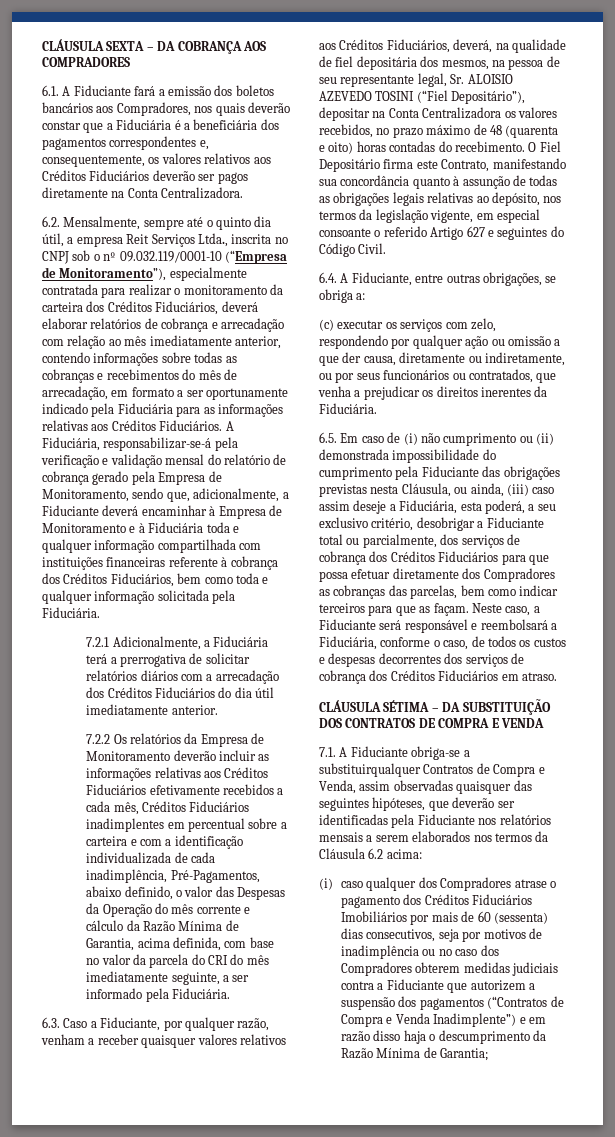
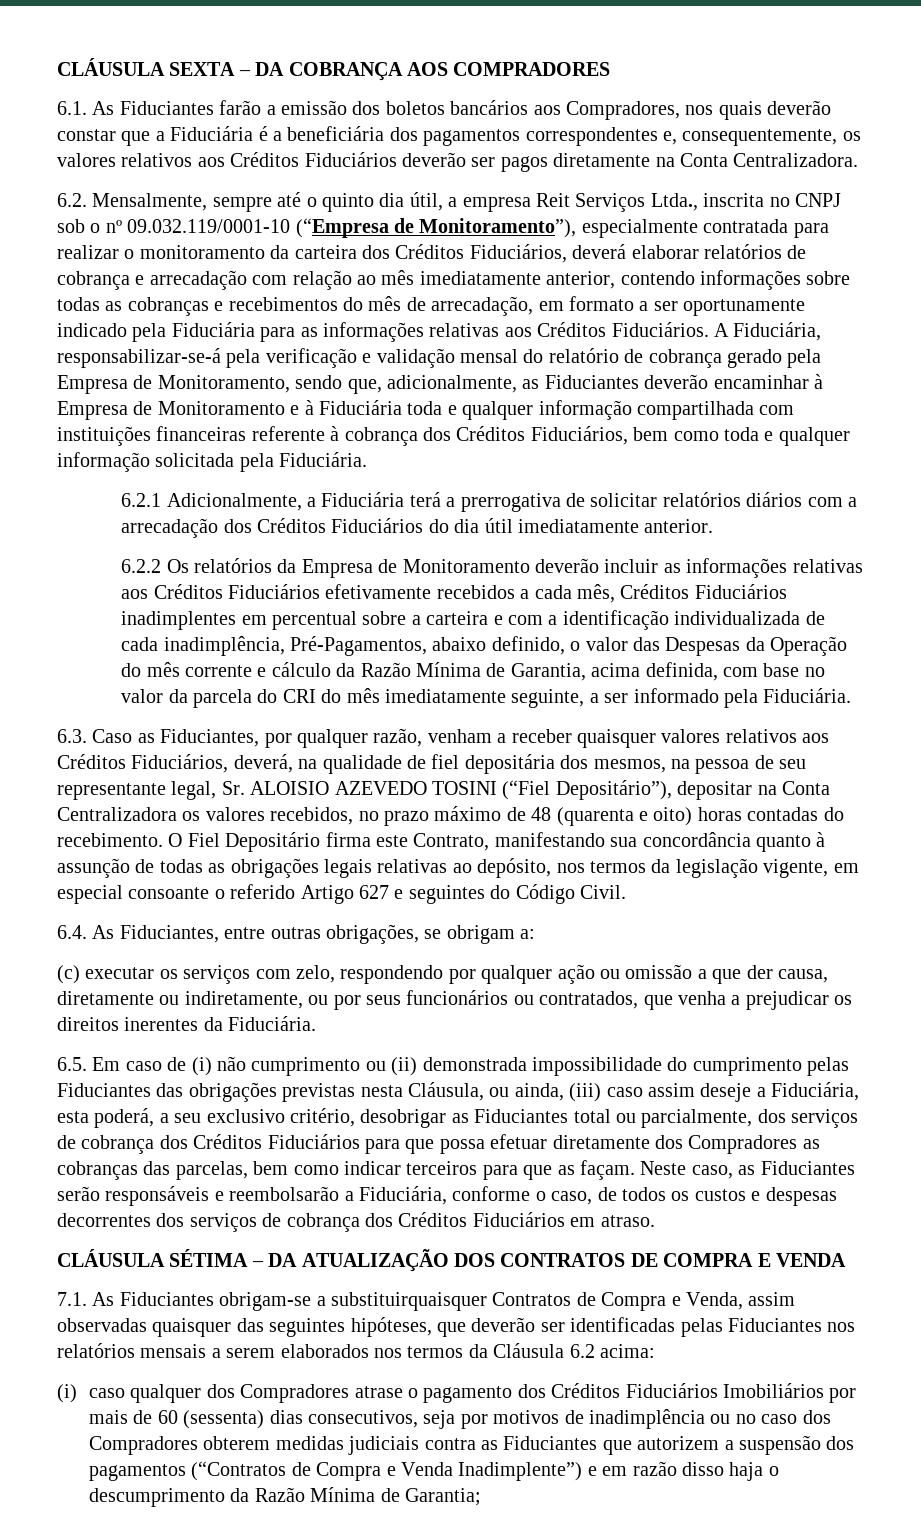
- 6.1. A Fiduciante fará a emissão dos boletos bancários aos Compradores, nos quais deverão constar que a Fiduciária é a beneficiária dos pagamentos correspondentes e, consequentemente, os valores relativos aos Créditos Fiduciários deverão ser pagos diretamente na Conta Centralizadora.
+ 6.1. As Fiduciantes farão a emissão dos boletos bancários aos Compradores, nos quais deverão constar que a Fiduciária é a beneficiária dos pagamentos correspondentes e, consequentemente, os valores relativos aos Créditos Fiduciários deverão ser pagos diretamente na Conta Centralizadora.
- A Fiduciária, responsabilizar-se-á pela verificação e validação mensal do relatório de cobrança gerado pela Empresa de Monitoramento, sendo que, adicionalmente, a Fiduciante deverá encaminhar à Empresa de Monitoramento e à Fiduciária toda e qualquer informação compartilhada com instituições financeiras referente à cobrança dos Créditos Fiduciários, bem como toda e qualquer informação solicitada pela Fiduciária.
+ A Fiduciária, responsabilizar-se-á pela verificação e validação mensal do relatório de cobrança gerado pela Empresa de Monitoramento, sendo que, adicionalmente, as Fiduciantes deverão encaminhar à Empresa de Monitoramento e à Fiduciária toda e qualquer informação compartilhada com instituições financeiras referente à cobrança dos Créditos Fiduciários, bem como toda e qualquer informação solicitada pela Fiduciária.
- 7.2.1 Adicionalmente, a Fiduciária terá a prerrogativa de solicitar relatórios diários com a arrecadação dos Créditos Fiduciários do dia útil imediatamente anterior.
+ 6.2.1 Adicionalmente, a Fiduciária terá a prerrogativa de solicitar relatórios diários com a arrecadação dos Créditos Fiduciários do dia útil imediatamente anterior.
- 7.2.2 Os relatórios da Empresa de Monitoramento deverão incluir as informações relativas aos Créditos Fiduciários efetivamente recebidos a cada mês, Créditos Fiduciários inadimplentes em percentual sobre a carteira e com a identificação individualizada de cada inadimplência, Pré-Pagamentos, abaixo definido, o valor das Despesas da Operação do mês corrente e cálculo da Razão Mínima de Garantia, acima definida, com base no valor da parcela do CRI do mês imediatamente seguinte, a ser informado pela Fiduciária.
+ 6.2.2 Os relatórios da Empresa de Monitoramento deverão incluir as informações relativas aos Créditos Fiduciários efetivamente recebidos a cada mês, Créditos Fiduciários inadimplentes em percentual sobre a carteira e com a identificação individualizada de cada inadimplência, Pré-Pagamentos, abaixo definido, o valor das Despesas da Operação do mês corrente e cálculo da Razão Mínima de Garantia, acima definida, com base no valor da parcela do CRI do mês imediatamente seguinte, a ser informado pela Fiduciária.
- 6.3. Caso a Fiduciante, por qualquer razão, venham a receber quaisquer valores relativos aos Créditos Fiduciários, deverá, na qualidade de fiel depositária dos mesmos, na pessoa de seu representante legal, Sr. ALOISIO AZEVEDO TOSINI (“Fiel Depositário”), depositar na Conta Centralizadora os valores recebidos, no prazo máximo de 48 (quarenta e oito) horas contadas do recebimento.
+ 6.3. Caso as Fiduciantes, por qualquer razão, venham a receber quaisquer valores relativos aos Créditos Fiduciários, deverá, na qualidade de fiel depositária dos mesmos, na pessoa de seu representante legal, Sr. ALOISIO AZEVEDO TOSINI (“Fiel Depositário”), depositar na Conta Centralizadora os valores recebidos, no prazo máximo de 48 (quarenta e oito) horas contadas do recebimento.
- 6.4. A Fiduciante, entre outras obrigações, se obriga a:
+ 6.4. As Fiduciantes, entre outras obrigações, se obrigam a:
- 6.5. Em caso de (i) não cumprimento ou (ii) demonstrada impossibilidade do cumprimento pela Fiduciante das obrigações previstas nesta Cláusula, ou ainda, (iii) caso assim deseje a Fiduciária, esta poderá, a seu exclusivo critério, desobrigar a Fiduciante total ou parcialmente, dos serviços de cobrança dos Créditos Fiduciários para que possa efetuar diretamente dos Compradores as cobranças das parcelas, bem como indicar terceiros para que as façam.
+ 6.5. Em caso de (i) não cumprimento ou (ii) demonstrada impossibilidade do cumprimento pelas Fiduciantes das obrigações previstas nesta Cláusula, ou ainda, (iii) caso assim deseje a Fiduciária, esta poderá, a seu exclusivo critério, desobrigar as Fiduciantes total ou parcialmente, dos serviços de cobrança dos Créditos Fiduciários para que possa efetuar diretamente dos Compradores as cobranças das parcelas, bem como indicar terceiros para que as façam.
- Neste caso, a Fiduciante será responsável e reembolsará a Fiduciária, conforme o caso, de todos os custos e despesas decorrentes dos serviços de cobrança dos Créditos Fiduciários em atraso.
+ Neste caso, as Fiduciantes serão responsáveis e reembolsarão a Fiduciária, conforme o caso, de todos os custos e despesas decorrentes dos serviços de cobrança dos Créditos Fiduciários em atraso.
- CLÁUSULA SÉTIMA – DA SUBSTITUIÇÃO DOS CONTRATOS DE COMPRA E VENDA
+ CLÁUSULA SÉTIMA – DA ATUALIZAÇÃO DOS CONTRATOS DE COMPRA E VENDA
- 7.1. A Fiduciante obriga-se a substituirqualquer Contratos de Compra e Venda, assim observadas quaisquer das seguintes hipóteses, que deverão ser identificadas pela Fiduciante nos relatórios mensais a serem elaborados nos termos da Cláusula 6.2 acima:
+ 7.1. As Fiduciantes obrigam-se a substituirquaisquer Contratos de Compra e Venda, assim observadas quaisquer das seguintes hipóteses, que deverão ser identificadas pelas Fiduciantes nos relatórios mensais a serem elaborados nos termos da Cláusula 6.2 acima:
- (i) caso qualquer dos Compradores atrase o pagamento dos Créditos Fiduciários Imobiliários por mais de 60 (sessenta) dias consecutivos, seja por motivos de inadimplência ou no caso dos Compradores obterem medidas judiciais contra a Fiduciante que autorizem a suspensão dos pagamentos (“Contratos de Compra e Venda Inadimplente”) e em razão disso haja o descumprimento da Razão Mínima de Garantia;
+ (i) caso qualquer dos Compradores atrase o pagamento dos Créditos Fiduciários Imobiliários por mais de 60 (sessenta) dias consecutivos, seja por motivos de inadimplência ou no caso dos Compradores obterem medidas judiciais contra as Fiduciantes que autorizem a suspensão dos pagamentos (“Contratos de Compra e Venda Inadimplente”) e em razão disso haja o descumprimento da Razão Mínima de Garantia;

